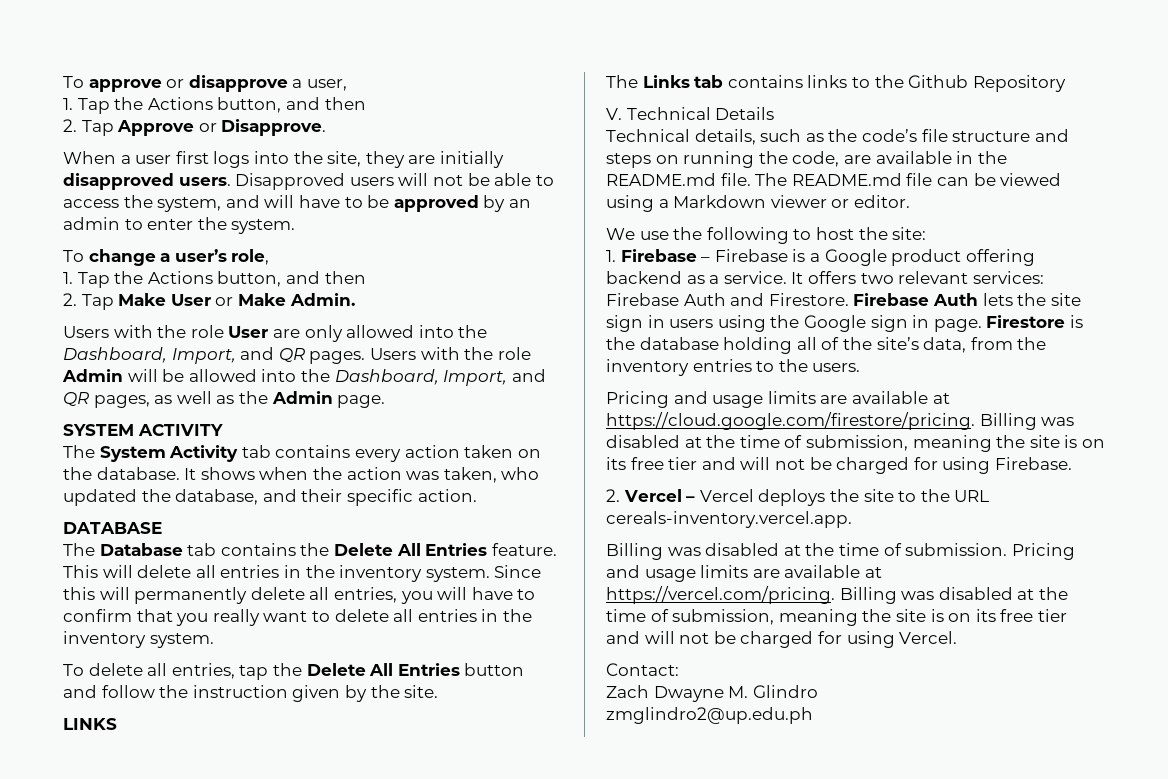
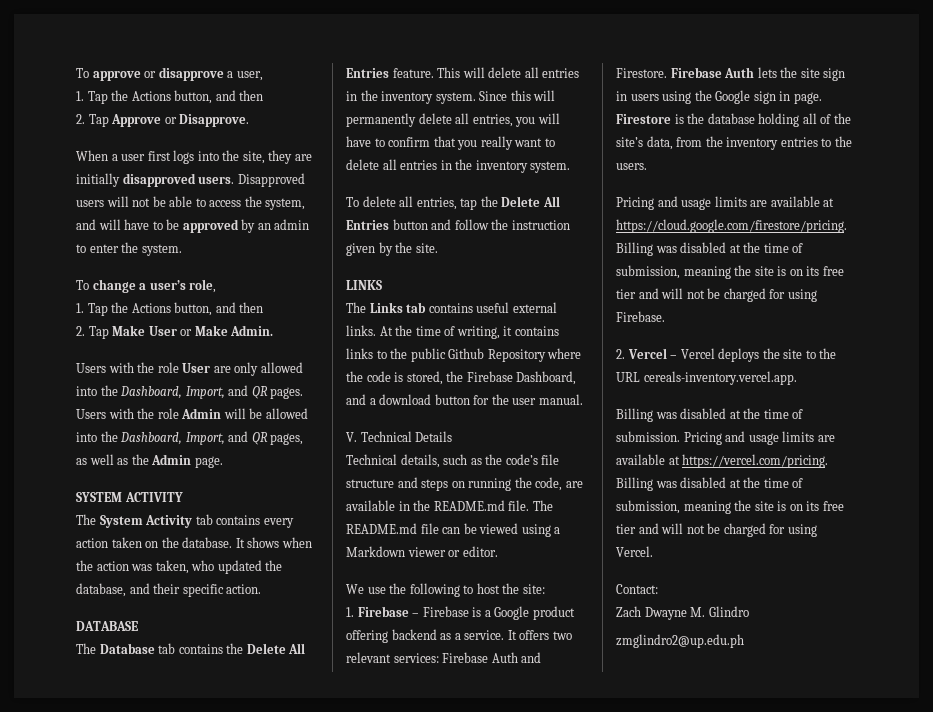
- The Links tab contains links to the Github Repository
+ The Links tab contains useful external links. At the time of writing, it contains links to the public Github Repository where the code is stored, the Firebase Dashboard, and a download button for the user manual.

